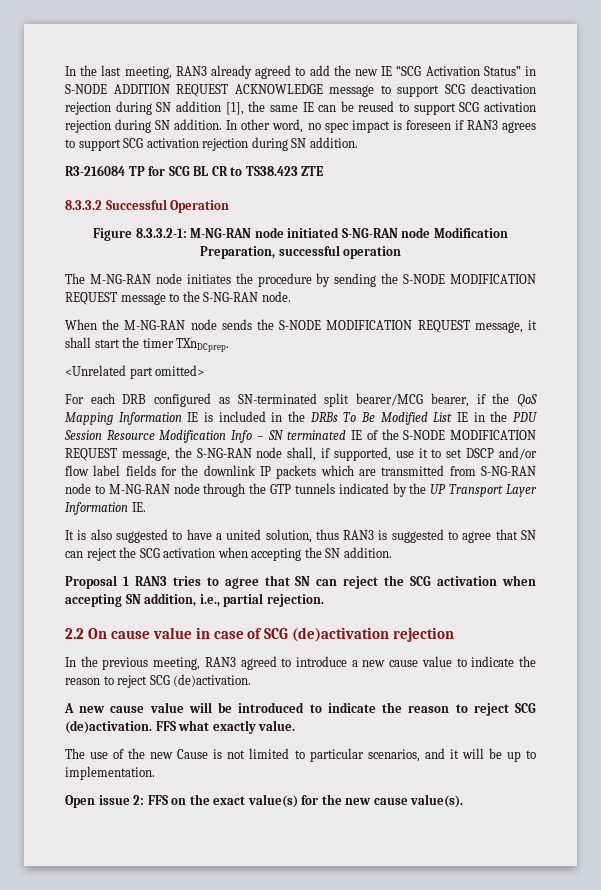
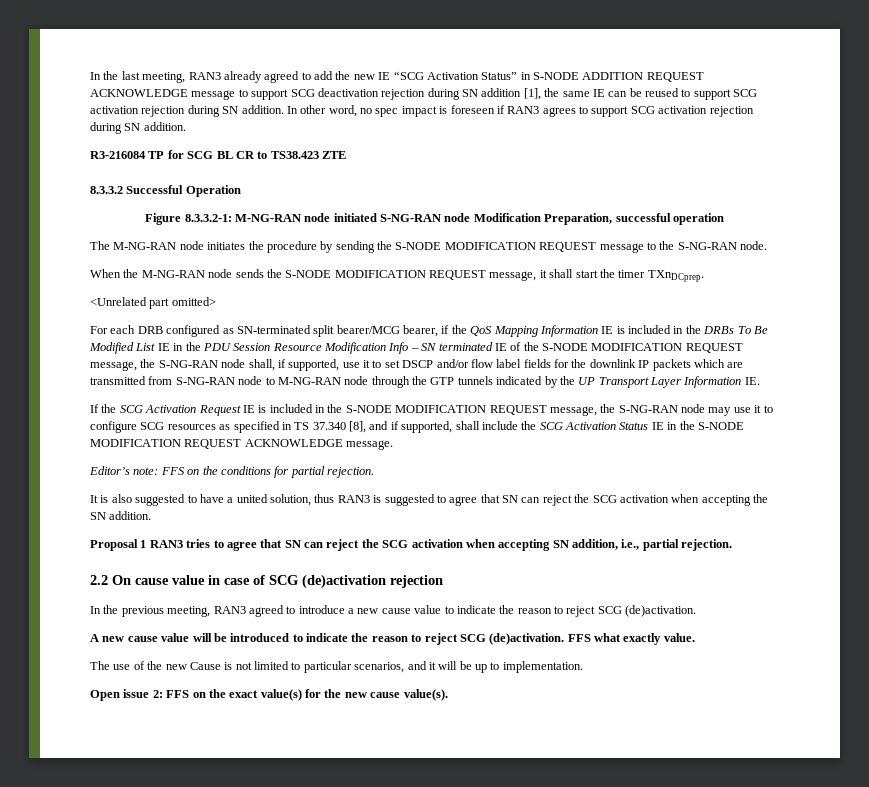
+ If the SCG Activation Request IE is included in the S-NODE MODIFICATION REQUEST message, the S-NG-RAN node may use it to configure SCG resources as specified in TS 37.340 [8], and if supported, shall include the SCG Activation Status IE in the S-NODE MODIFICATION REQUEST ACKNOWLEDGE message.
+ Editor’s note: FFS on the conditions for partial rejection.

